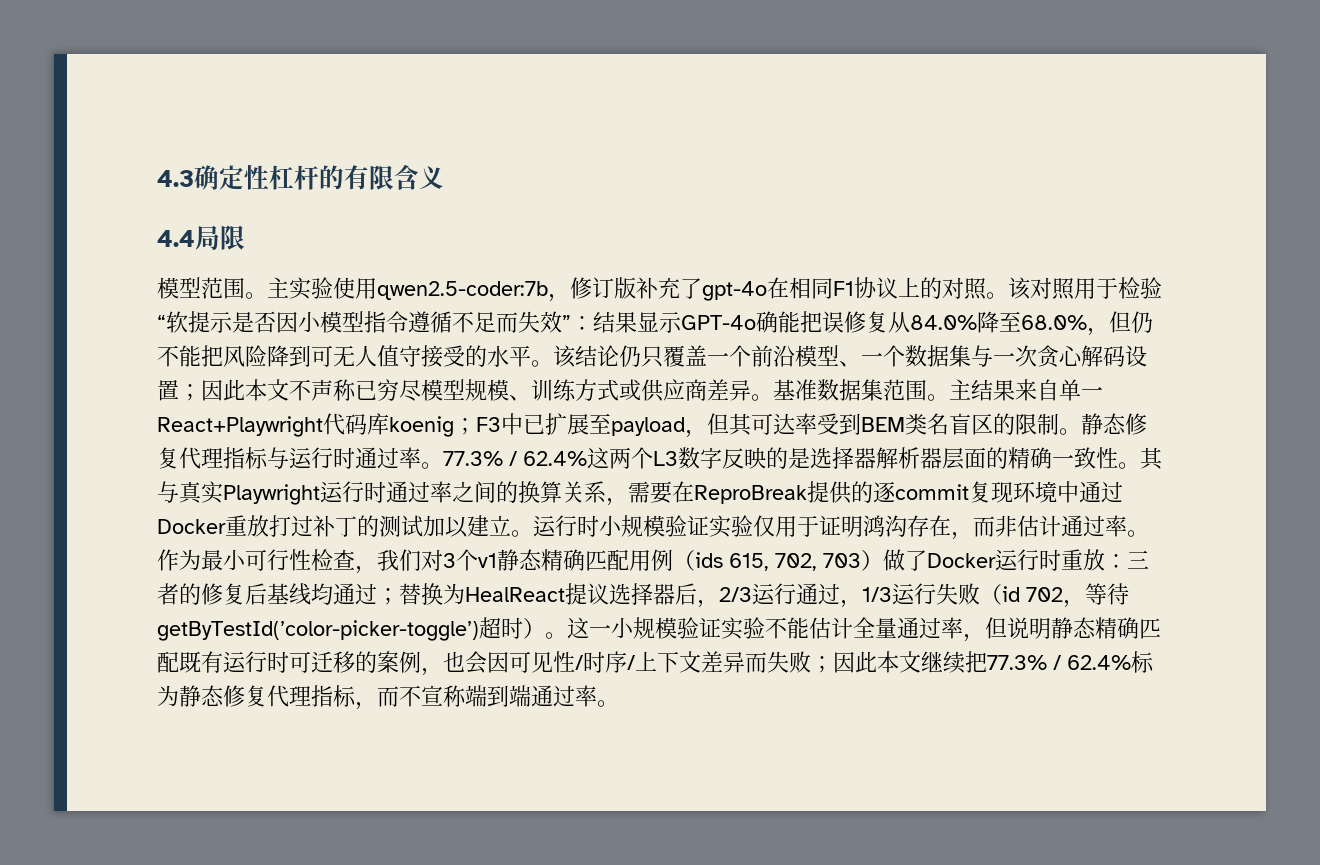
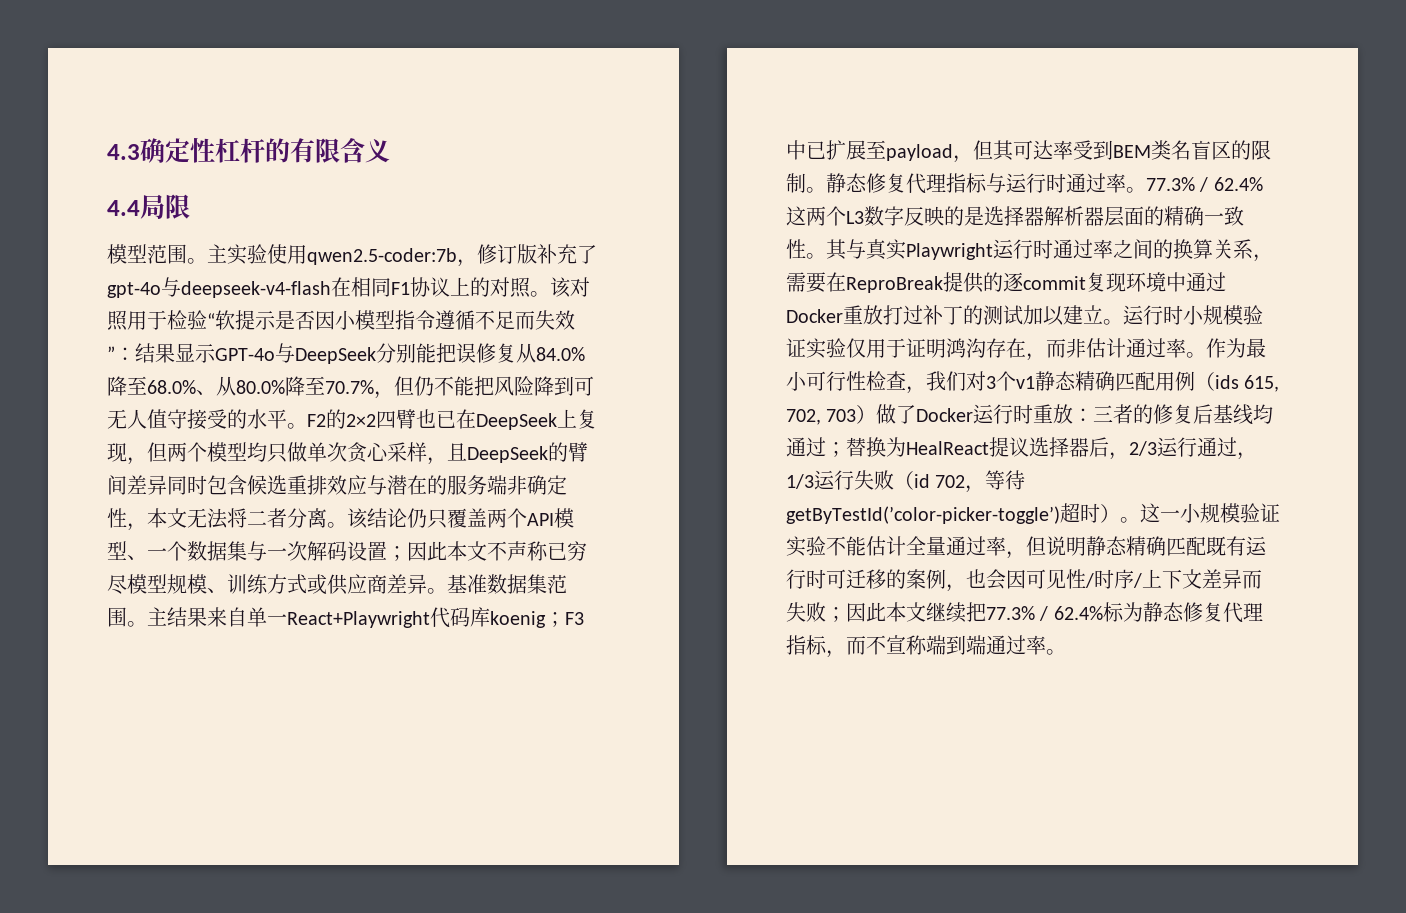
- 主实验使用qwen2.5-coder:7b，修订版补充了gpt-4o在相同F1协议上的对照。
+ 主实验使用qwen2.5-coder:7b，修订版补充了gpt-4o与deepseek-v4-flash在相同F1协议上的对照。
- 该对照用于检验“软提示是否因小模型指令遵循不足而失效”：结果显示GPT-4o确能把误修复从84.0%降至68.0%，但仍不能把风险降到可无人值守接受的水平。
+ 该对照用于检验“软提示是否因小模型指令遵循不足而失效”：结果显示GPT-4o与DeepSeek分别能把误修复从84.0%降至68.0%、从80.0%降至70.7%，但仍不能把风险降到可无人值守接受的水平。
+ F2的2×2四臂也已在DeepSeek上复现，但两个模型均只做单次贪心采样，且DeepSeek的臂间差异同时包含候选重排效应与潜在的服务端非确定性，本文无法将二者分离。
- 该结论仍只覆盖一个前沿模型、一个数据集与一次贪心解码设置；因此本文不声称已穷尽模型规模、训练方式或供应商差异。
+ 该结论仍只覆盖两个API模型、一个数据集与一次解码设置；因此本文不声称已穷尽模型规模、训练方式或供应商差异。

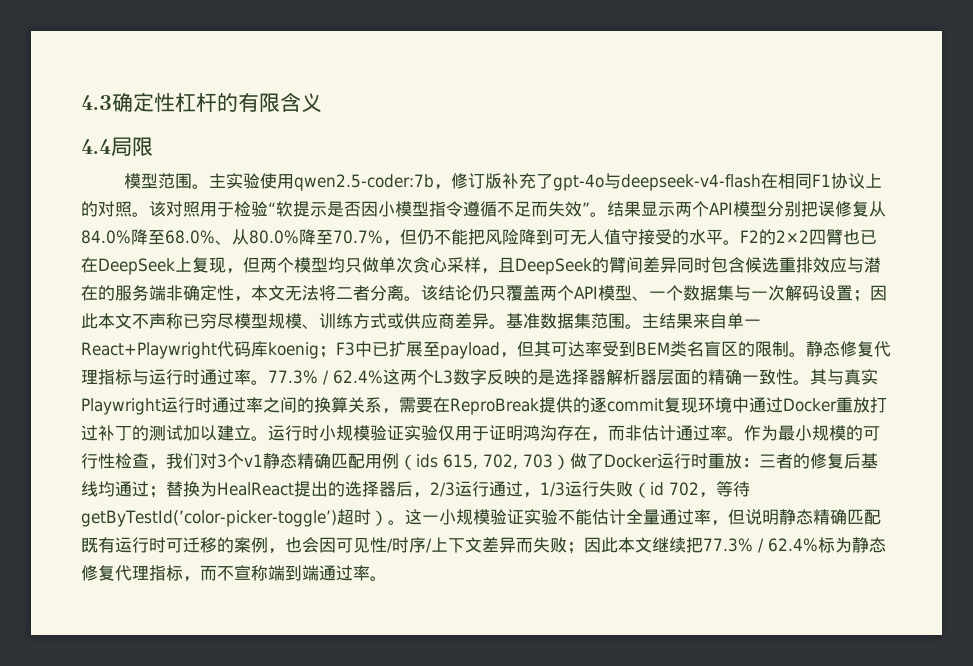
- 该对照用于检验“软提示是否因小模型指令遵循不足而失效”：结果显示GPT-4o与DeepSeek分别能把误修复从84.0%降至68.0%、从80.0%降至70.7%，但仍不能把风险降到可无人值守接受的水平。
+ 该对照用于检验“软提示是否因小模型指令遵循不足而失效”。结果显示两个API模型分别把误修复从84.0%降至68.0%、从80.0%降至70.7%，但仍不能把风险降到可无人值守接受的水平。
- 作为最小可行性检查，我们对3个v1静态精确匹配用例（ids 615, 702, 703）做了Docker运行时重放：三者的修复后基线均通过；替换为HealReact提议选择器后，2/3运行通过，1/3运行失败（id 702，等待getByTestId(’color-picker-toggle’)超时）。
+ 作为最小规模的可行性检查，我们对3个v1静态精确匹配用例（ids 615, 702, 703）做了Docker运行时重放：三者的修复后基线均通过；替换为HealReact提出的选择器后，2/3运行通过，1/3运行失败（id 702，等待getByTestId(’color-picker-toggle’)超时）。

